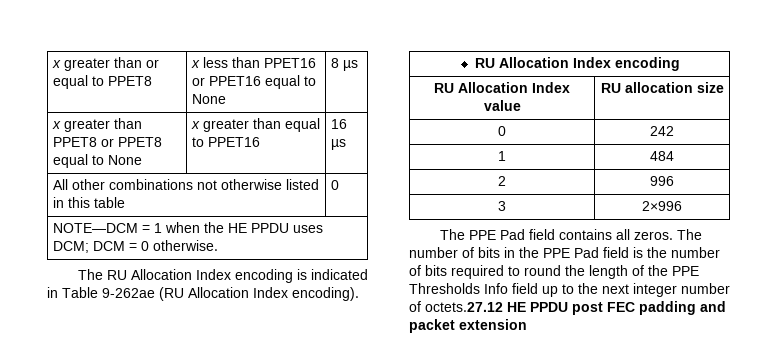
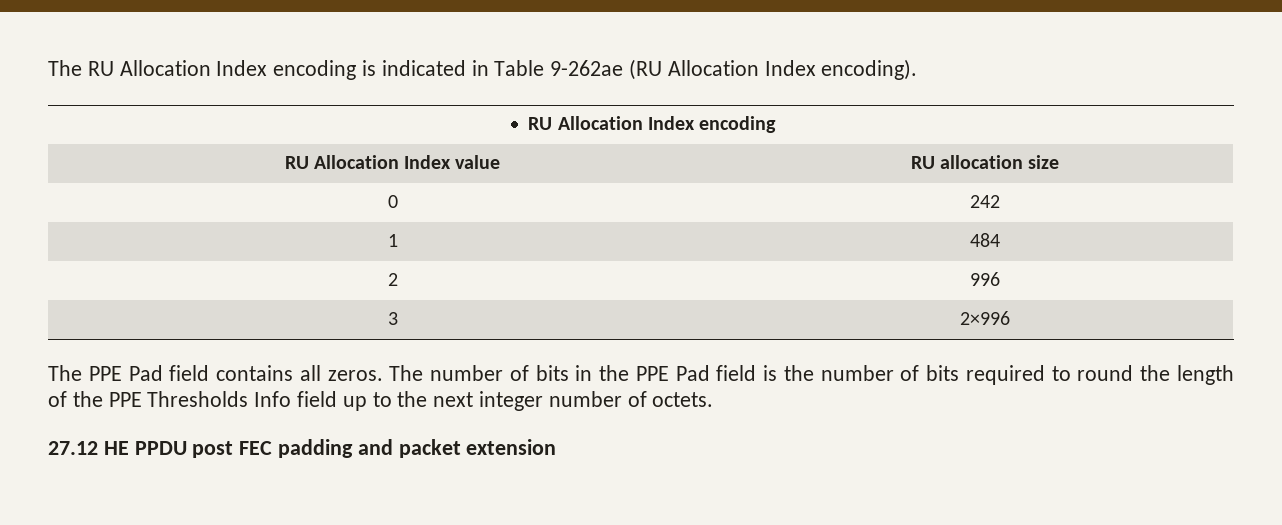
- x greater than or equal to PPET8 | x less than PPET16 or PPET16 equal to None | 8 µs
- x greater than PPET8 or PPET8 equal to None | x greater than equal to PPET16 | 16 µs
- All other combinations not otherwise listed in this table | 0
- NOTE—DCM = 1 when the HE PPDU uses DCM; DCM = 0 otherwise.
- The number of bits in the PPE Pad field is the number of bits required to round the length of the PPE Thresholds Info field up to the next integer number of octets.27.12 HE PPDU post FEC padding and packet extension
+ The number of bits in the PPE Pad field is the number of bits required to round the length of the PPE Thresholds Info field up to the next integer number of octets.
+ 27.12 HE PPDU post FEC padding and packet extension

